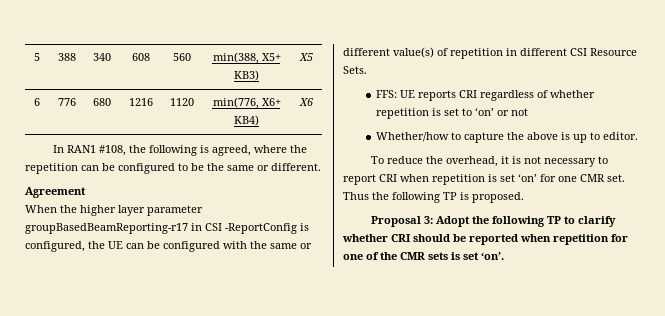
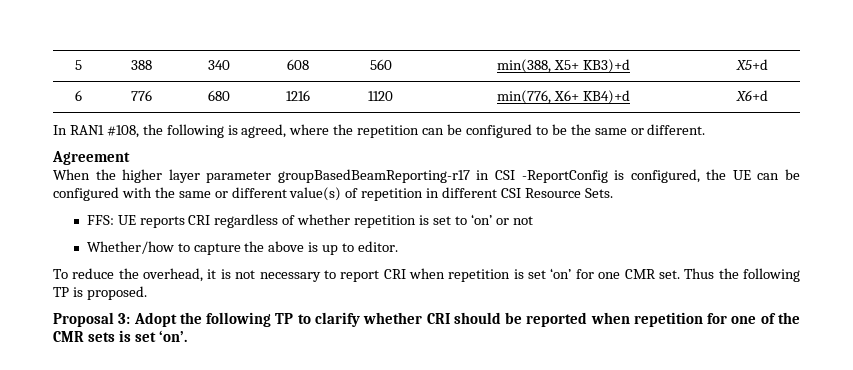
- 5 | 388 | 340 | 608 | 560 | min(388, X5+ KB3) | X5
+ 5 | 388 | 340 | 608 | 560 | min(388, X5+ KB3)+d | X5+d
- 6 | 776 | 680 | 1216 | 1120 | min(776, X6+ KB4) | X6
+ 6 | 776 | 680 | 1216 | 1120 | min(776, X6+ KB4)+d | X6+d

